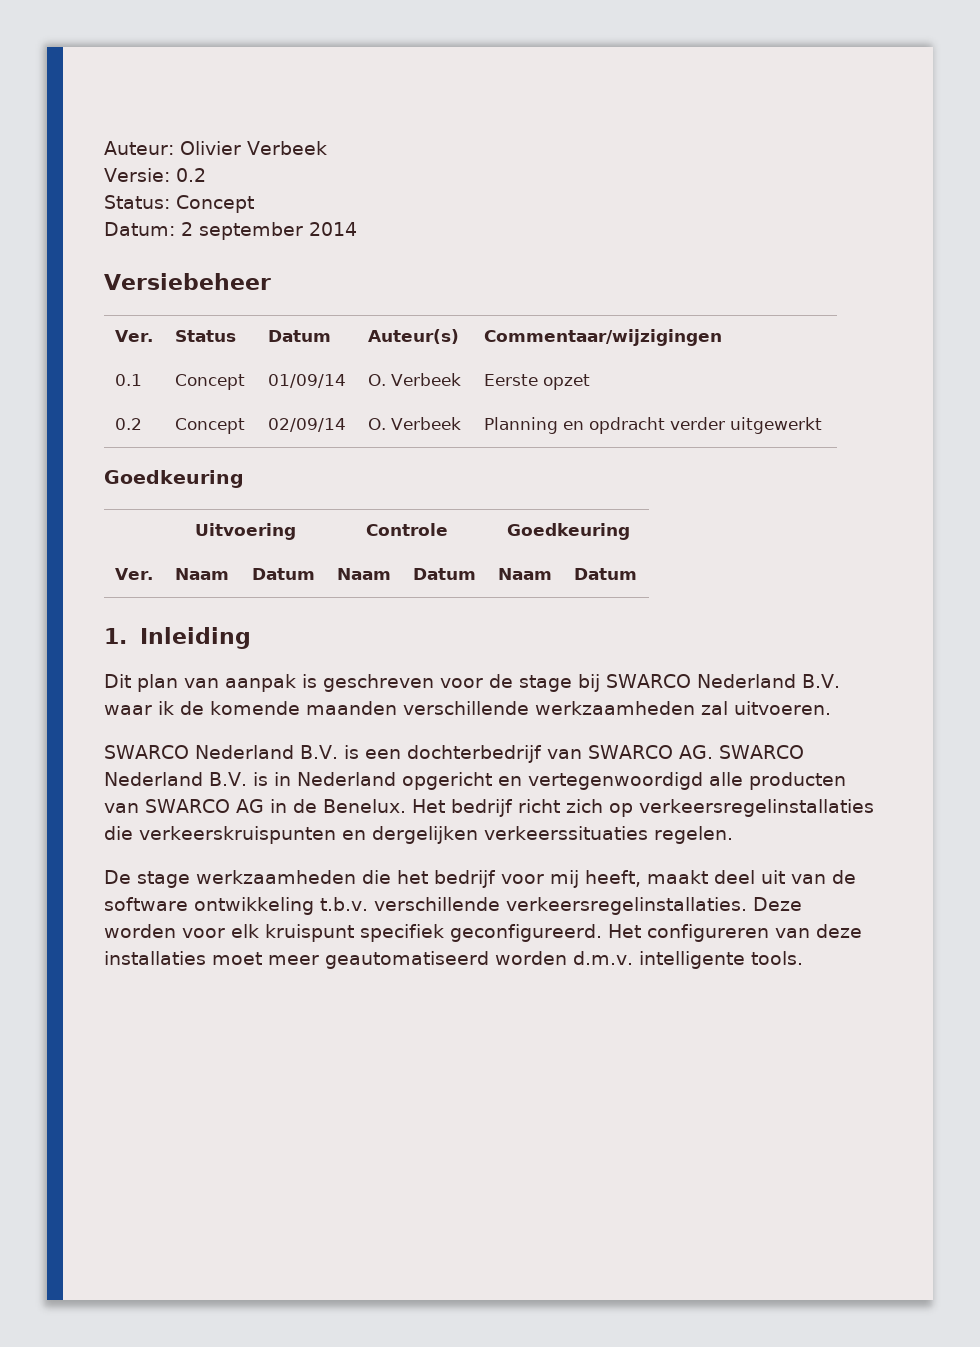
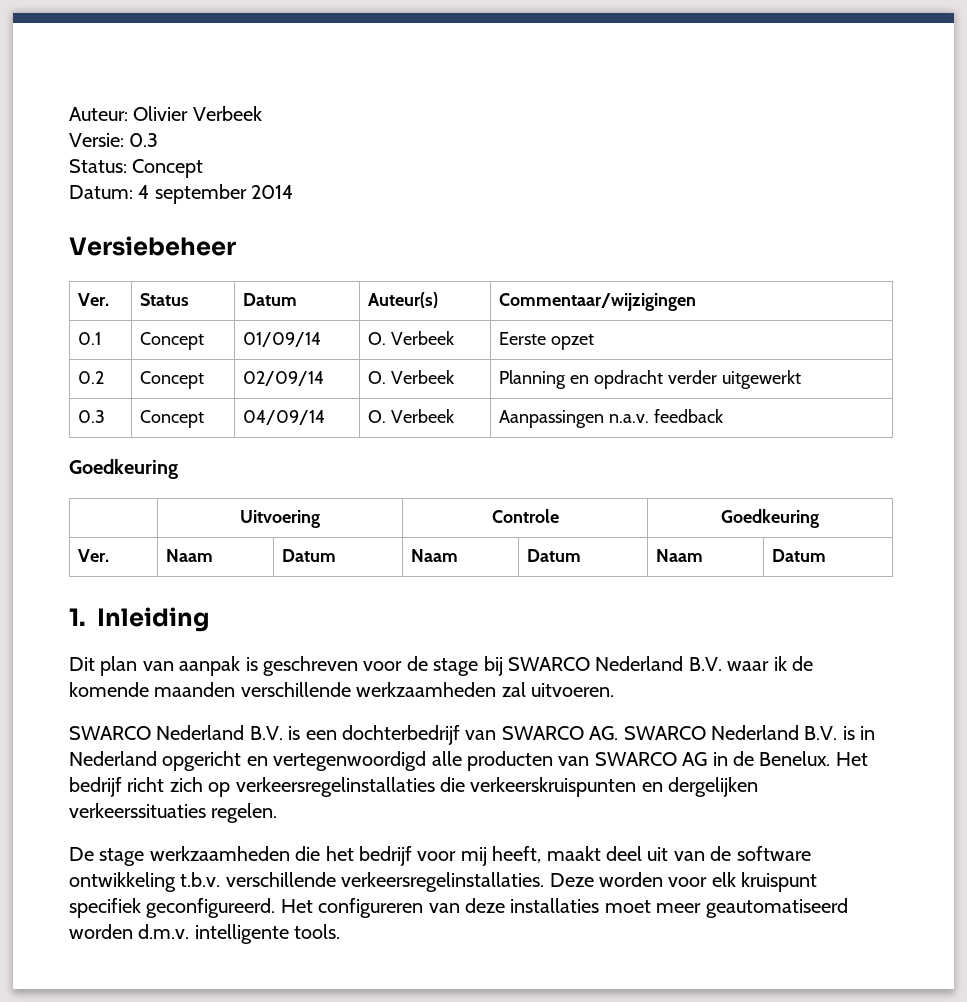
- Versie: 0.2
+ Versie: 0.3
- Datum: 2 september 2014
+ Datum: 4 september 2014
+ 0.3 | Concept | 04/09/14 | O. Verbeek | Aanpassingen n.a.v. feedback

